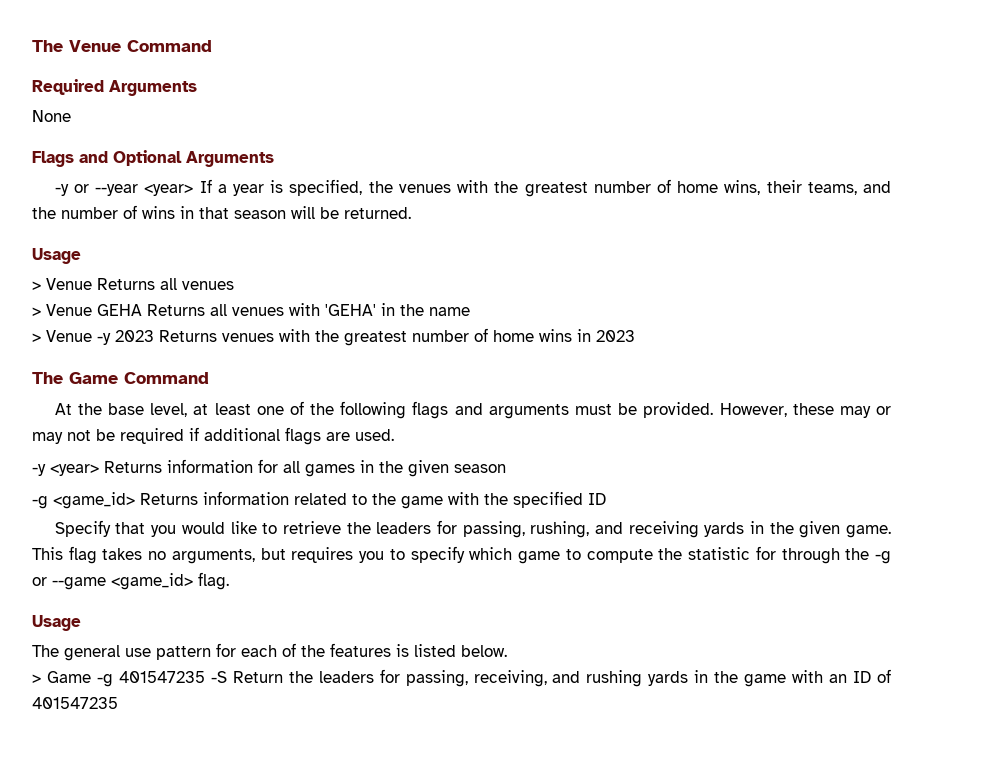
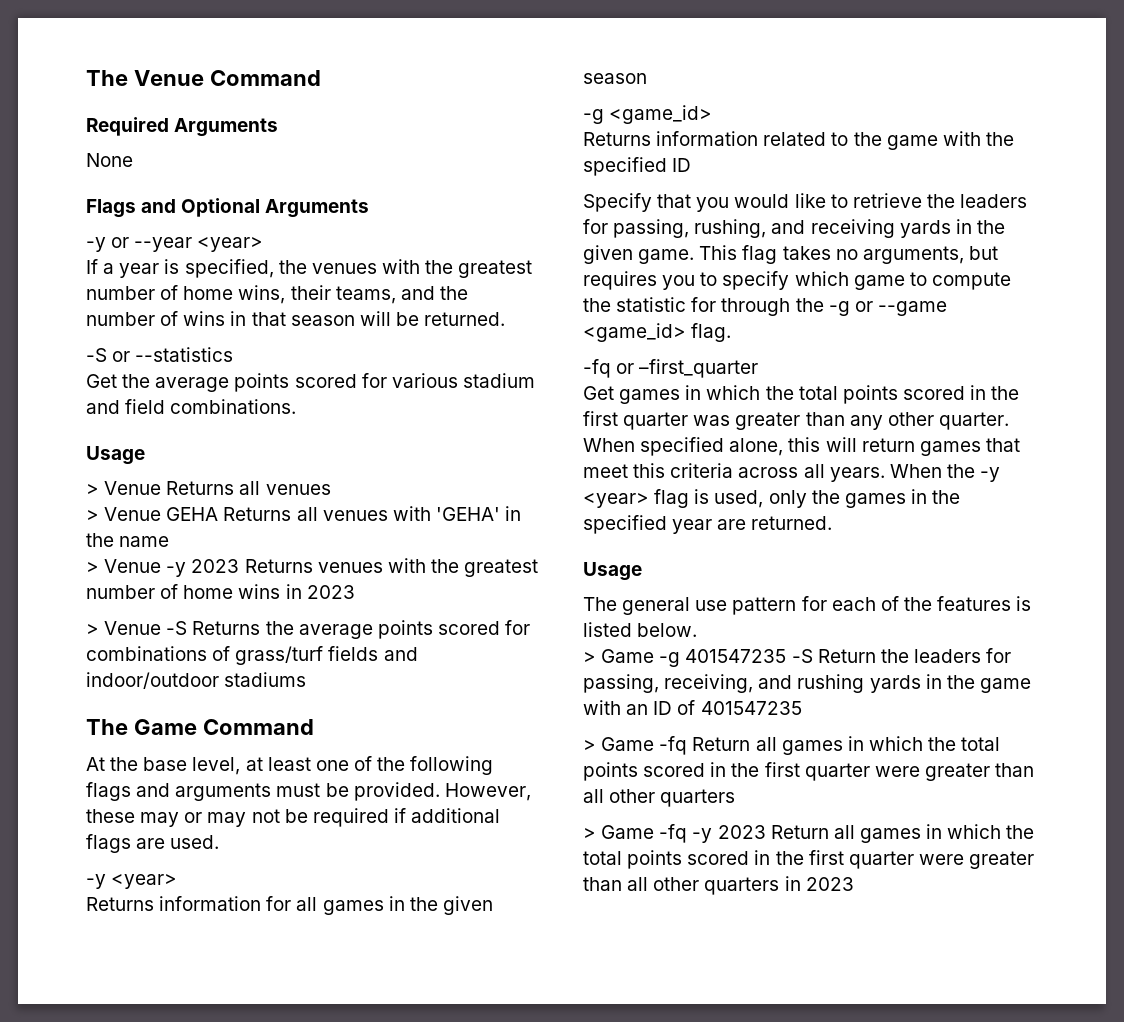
- -y or --year <year> If a year is specified, the venues with the greatest number of home wins, their teams, and the number of wins in that season will be returned.
+ -y or --year <year>
+ If a year is specified, the venues with the greatest number of home wins, their teams, and the number of wins in that season will be returned.
+ -S or --statistics
+ Get the average points scored for various stadium and field combinations.
+ > Venue -S Returns the average points scored for combinations of grass/turf fields and indoor/outdoor stadiums
  However, these may or may not be required if additional flags are used.
- -y <year> Returns information for all games in the given season
+ -y <year>
+ Returns information for all games in the given season
- -g <game_id> Returns information related to the game with the specified ID
+ -g <game_id>
+ Returns information related to the game with the specified ID
+ -fq or –first_quarter
+ Get games in which the total points scored in the first quarter was greater than any other quarter. When specified alone, this will return games that meet this criteria across all years. When the -y <year> flag is used, only the games in the specified year are returned.
+ > Game -fq Return all games in which the total points scored in the first quarter were greater than all other quarters
+ > Game -fq -y 2023 Return all games in which the total points scored in the first quarter were greater than all other quarters in 2023

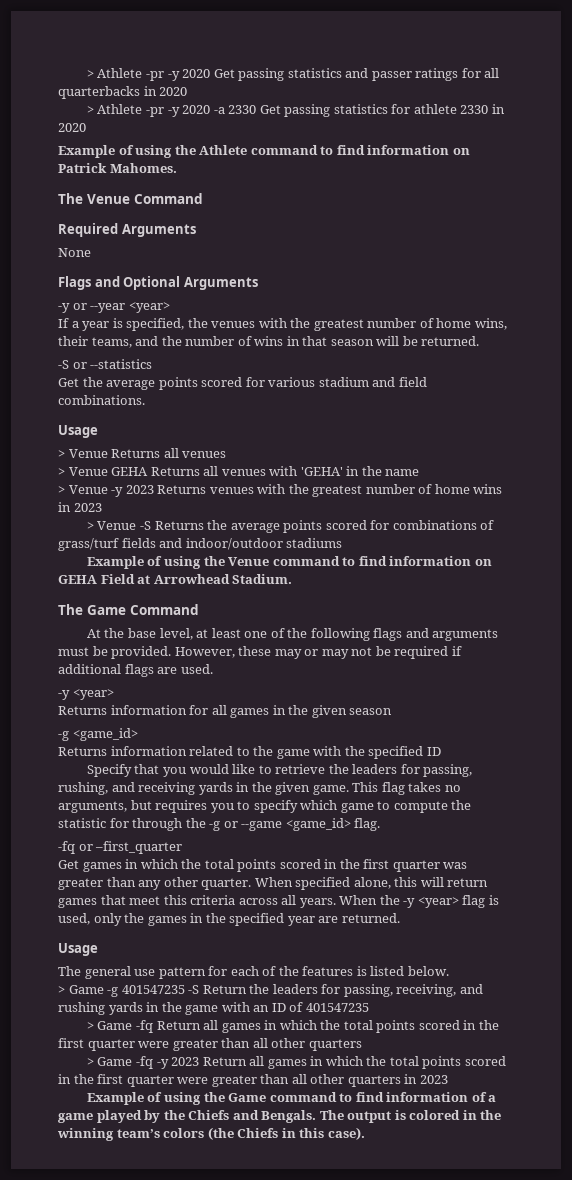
+ > Athlete -pr -y 2020 Get passing statistics and passer ratings for all quarterbacks in 2020
+ > Athlete -pr -y 2020 -a 2330 Get passing statistics for athlete 2330 in 2020
+ Example of using the Athlete command to find information on Patrick Mahomes.
+ Example of using the Venue command to find information on GEHA Field at Arrowhead Stadium.
+ Example of using the Game command to find information of a game played by the Chiefs and Bengals. The output is colored in the winning team’s colors (the Chiefs in this case).

